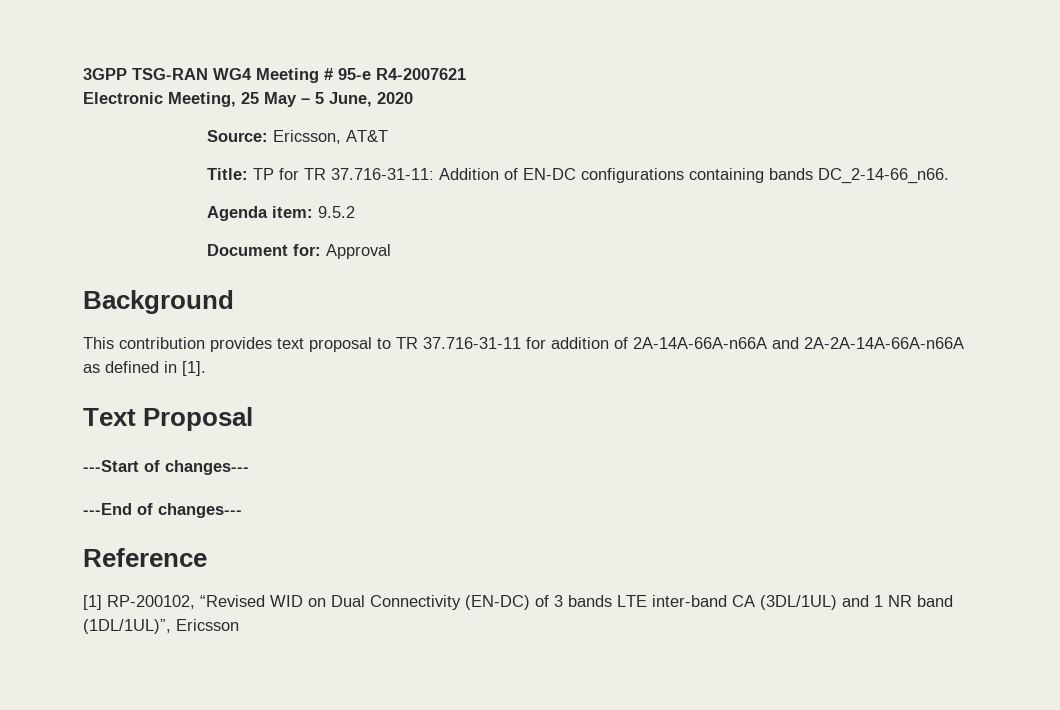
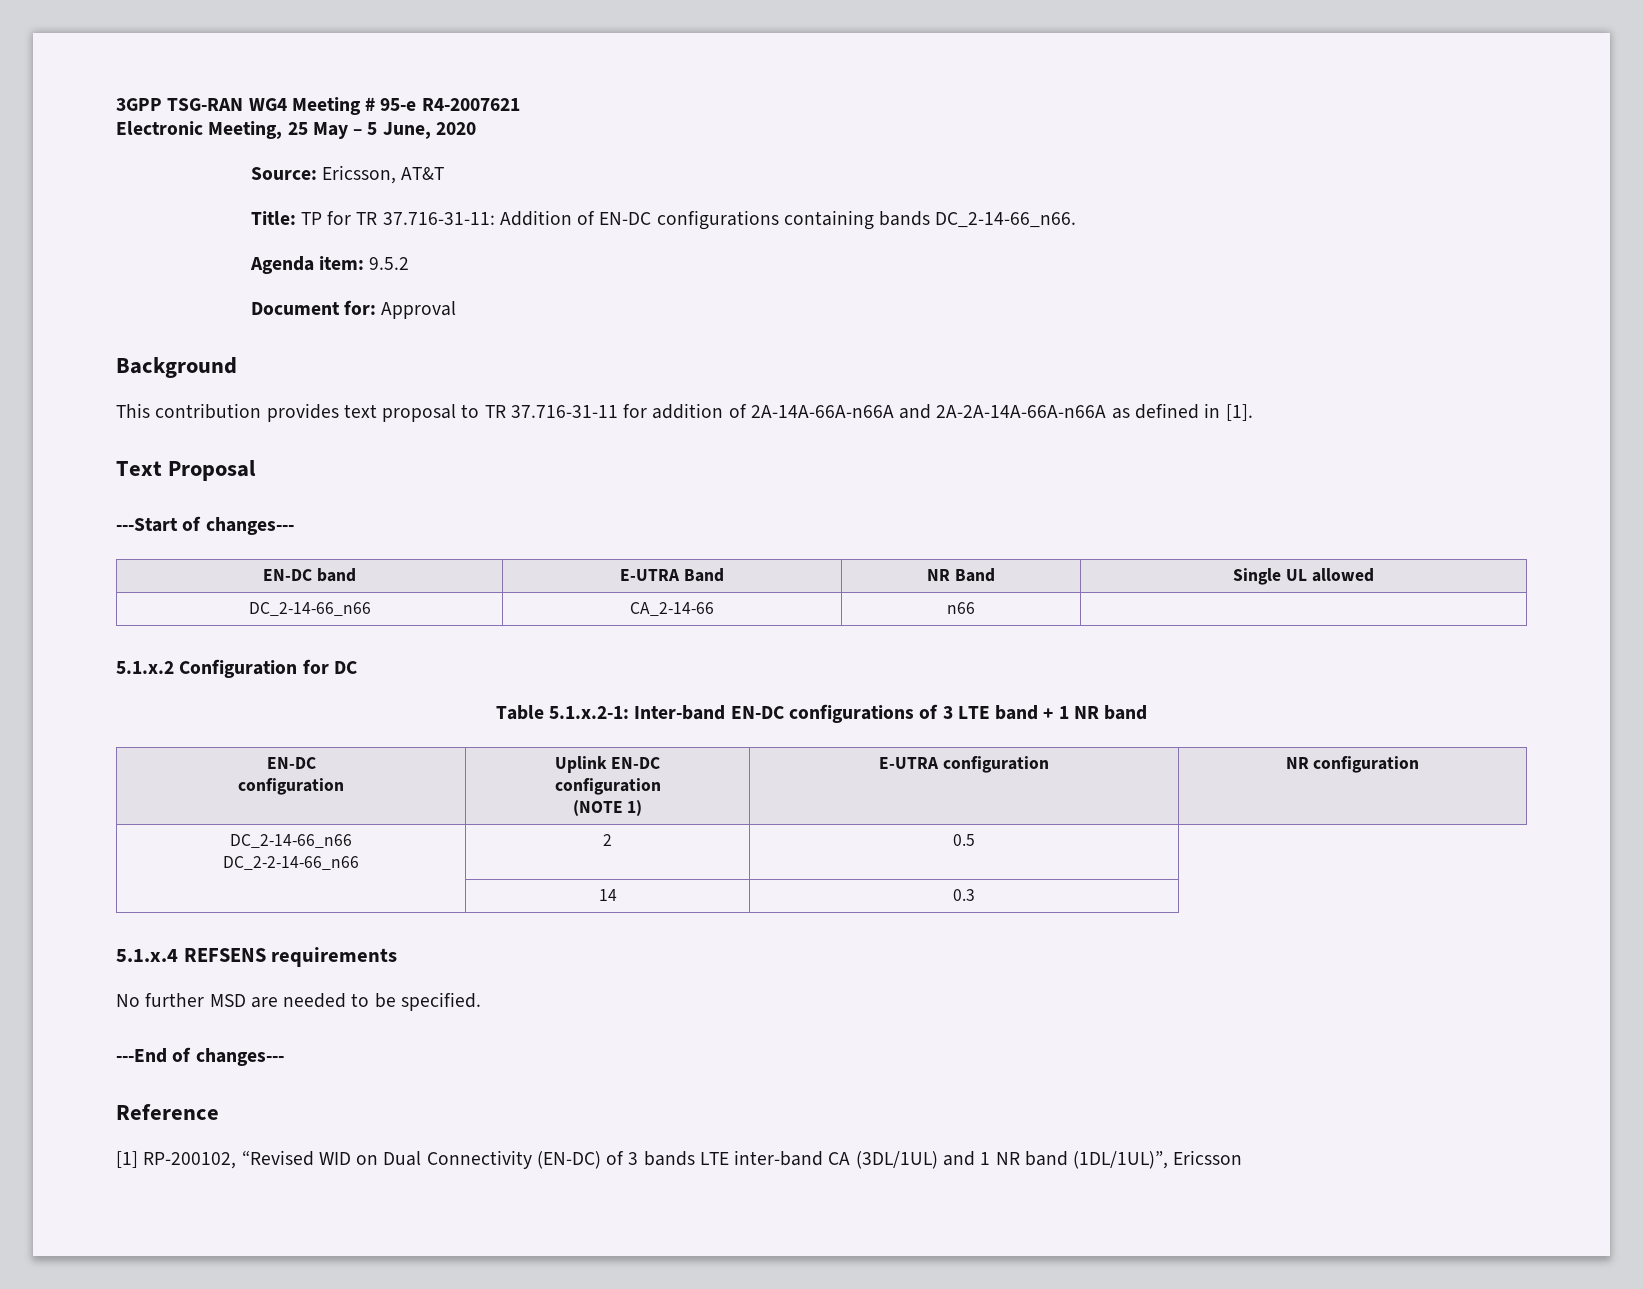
+ EN-DC band | E-UTRA Band | NR Band | Single UL allowed
+ DC_2-14-66_n66 | CA_2-14-66 | n66 |
+ 5.1.x.2 Configuration for DC
+ Table 5.1.x.2-1: Inter-band EN-DC configurations of 3 LTE band + 1 NR band
+ EN-DC
+ configuration | Uplink EN-DC
+ configuration
+ (NOTE 1) | E-UTRA configuration | NR configuration
+ DC_2-14-66_n66
+ DC_2-2-14-66_n66 | 2 | 0.5
+ | 14 | 0.3
+ 5.1.x.4 REFSENS requirements
+ No further MSD are needed to be specified.

